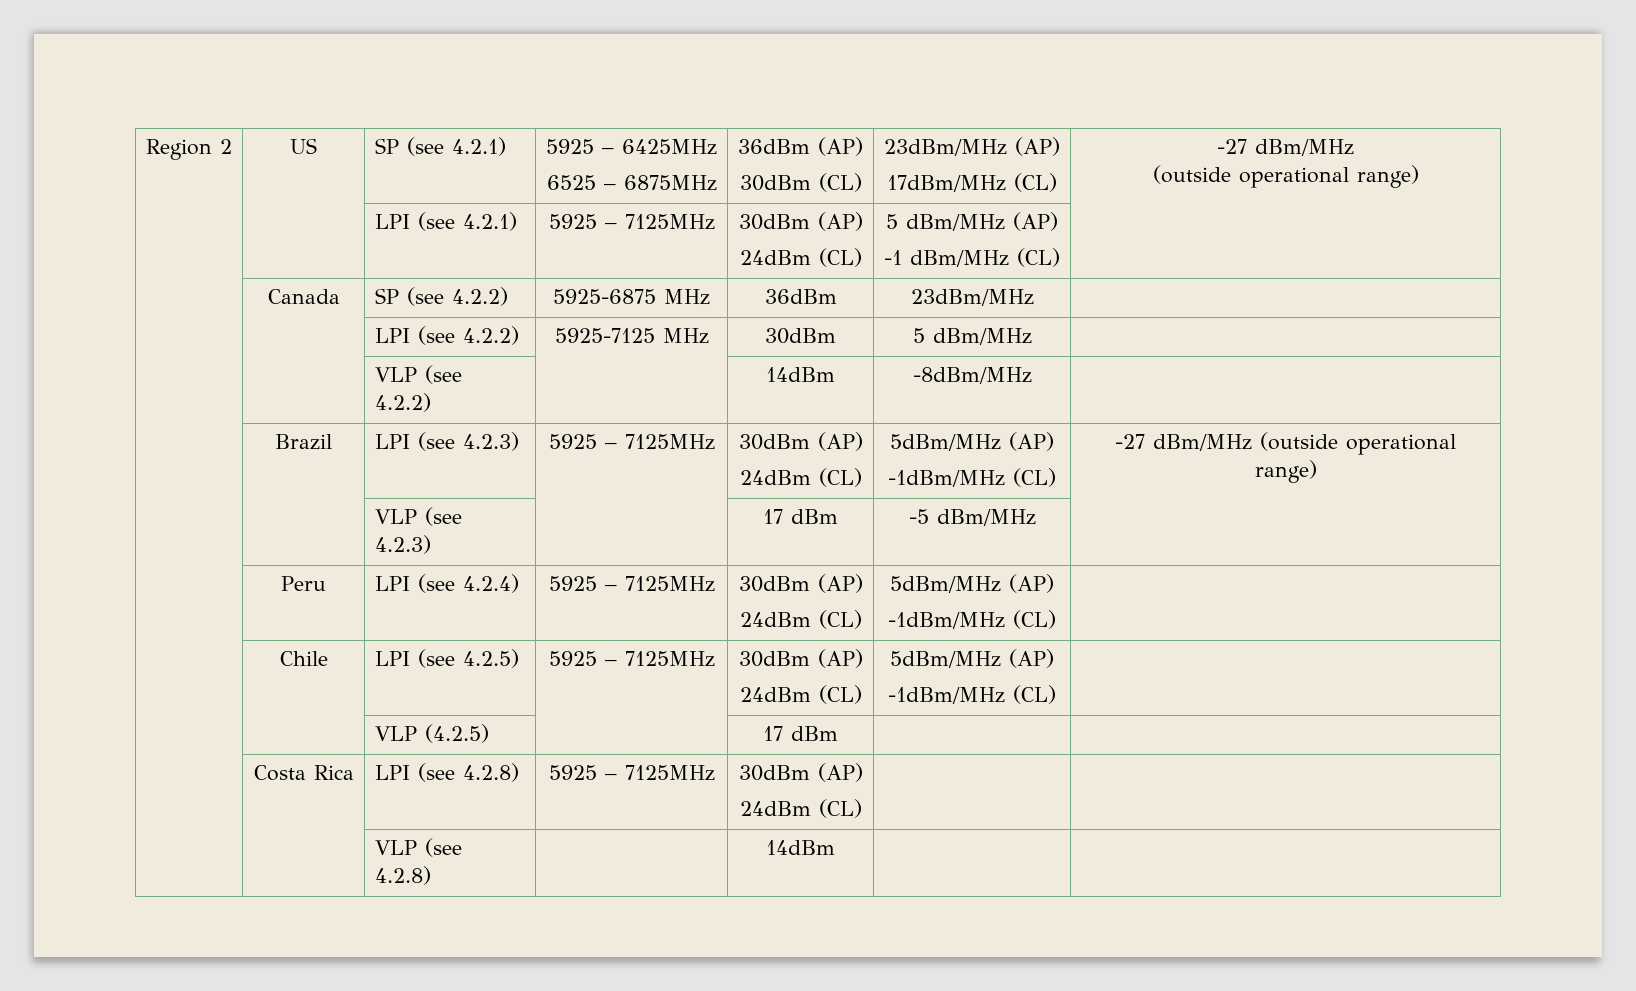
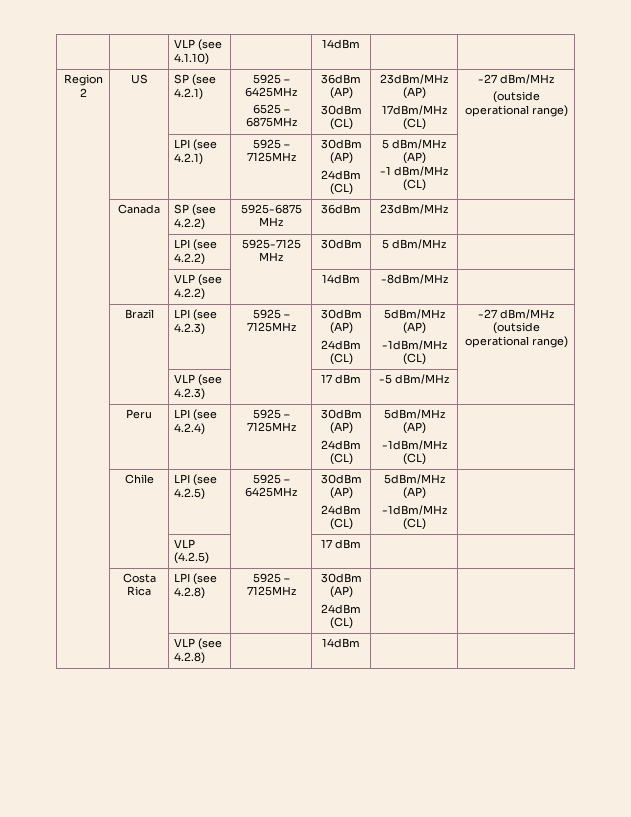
+ | | VLP (see 4.1.10) | | 14dBm | |
- | Chile | LPI (see 4.2.5) | 5925 – 7125MHz | 30dBm (AP)
+ | Chile | LPI (see 4.2.5) | 5925 – 6425MHz | 30dBm (AP)

